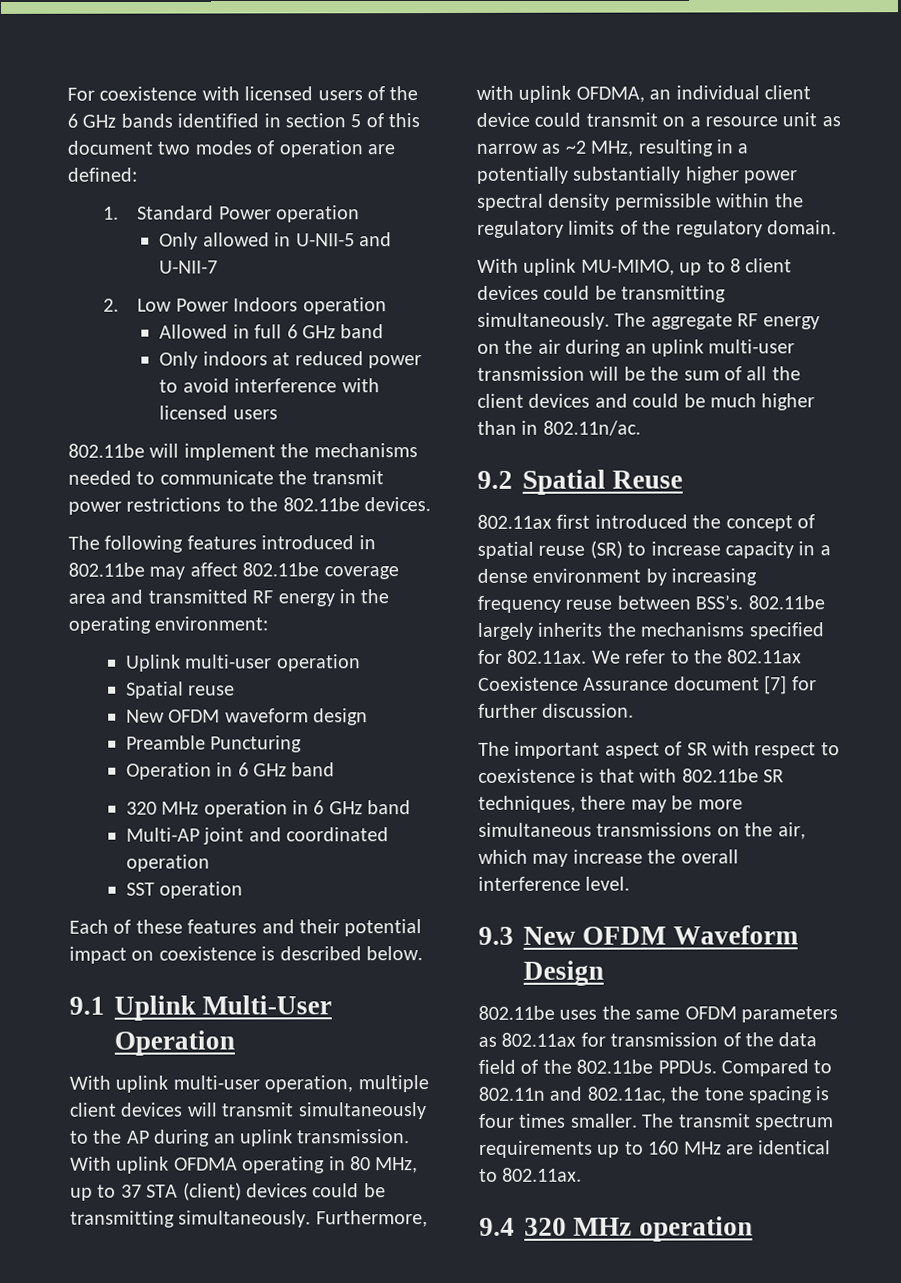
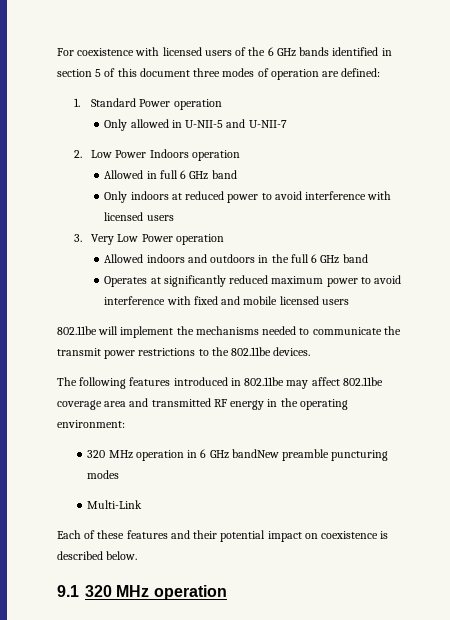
- For coexistence with licensed users of the 6 GHz bands identified in section 5 of this document two modes of operation are defined:
+ For coexistence with licensed users of the 6 GHz bands identified in section 5 of this document three modes of operation are defined:
+ 3. Very Low Power operation
+ Allowed indoors and outdoors in the full 6 GHz band
+ Operates at significantly reduced maximum power to avoid interference with fixed and mobile licensed users
- Uplink multi-user operation
- Spatial reuse
- New OFDM waveform design
- Preamble Puncturing
- Operation in 6 GHz band
- 320 MHz operation in 6 GHz band
- Multi-AP joint and coordinated operation
- SST operation
+ 320 MHz operation in 6 GHz bandNew preamble puncturing modes
+ Multi-Link
- 9.1 Uplink Multi-User Operation
- With uplink multi-user operation, multiple client devices will transmit simultaneously to the AP during an uplink transmission. With uplink OFDMA operating in 80 MHz, up to 37 STA (client) devices could be transmitting simultaneously. Furthermore, with uplink OFDMA, an individual client device could transmit on a resource unit as narrow as ~2 MHz, resulting in a potentially substantially higher power spectral density permissible within the regulatory limits of the regulatory domain.
- With uplink MU-MIMO, up to 8 client devices could be transmitting simultaneously. The aggregate RF energy on the air during an uplink multi-user transmission will be the sum of all the client devices and could be much higher than in 802.11n/ac.
- 9.2 Spatial Reuse
- 802.11ax first introduced the concept of spatial reuse (SR) to increase capacity in a dense environment by increasing frequency reuse between BSS’s. 802.11be largely inherits the mechanisms specified for 802.11ax. We refer to the 802.11ax Coexistence Assurance document [7] for further discussion.
- The important aspect of SR with respect to coexistence is that with 802.11be SR techniques, there may be more simultaneous transmissions on the air, which may increase the overall interference level.
- 9.3 New OFDM Waveform Design
- 802.11be uses the same OFDM parameters as 802.11ax for transmission of the data field of the 802.11be PPDUs. Compared to 802.11n and 802.11ac, the tone spacing is four times smaller. The transmit spectrum requirements up to 160 MHz are identical to 802.11ax.
- 9.4 320 MHz operation
+ 9.1 320 MHz operation

